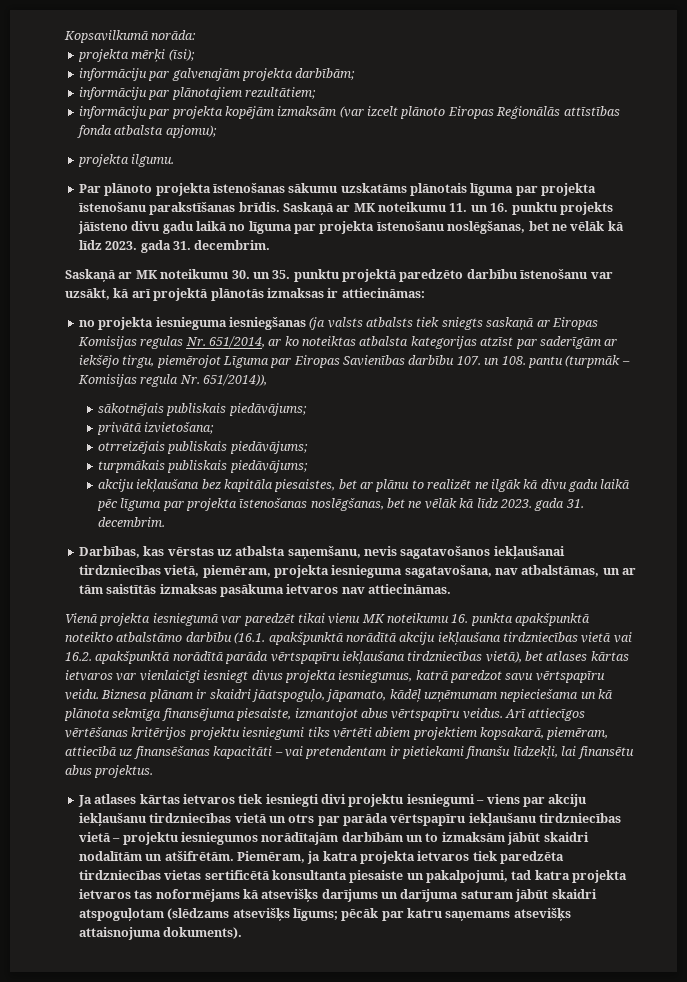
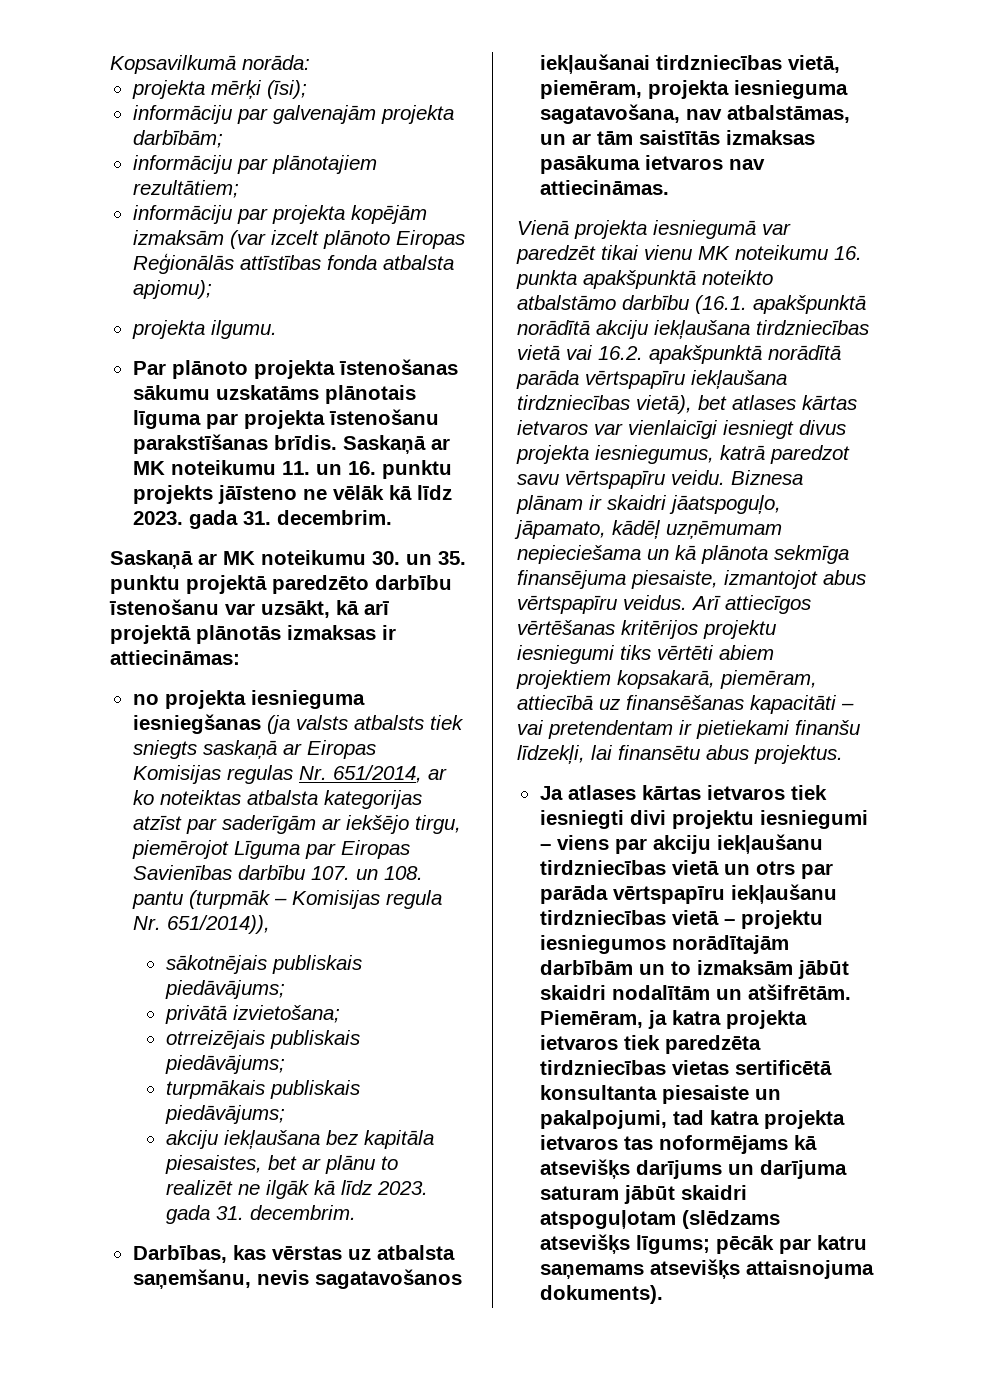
- Saskaņā ar MK noteikumu 11. un 16. punktu projekts jāīsteno divu gadu laikā no līguma par projekta īstenošanu noslēgšanas, bet ne vēlāk kā līdz 2023. gada 31. decembrim.
+ Saskaņā ar MK noteikumu 11. un 16. punktu projekts jāīsteno ne vēlāk kā līdz 2023. gada 31. decembrim.
- akciju iekļaušana bez kapitāla piesaistes, bet ar plānu to realizēt ne ilgāk kā divu gadu laikā pēc līguma par projekta īstenošanas noslēgšanas, bet ne vēlāk kā līdz 2023. gada 31. decembrim.
+ akciju iekļaušana bez kapitāla piesaistes, bet ar plānu to realizēt ne ilgāk kā līdz 2023. gada 31. decembrim.

